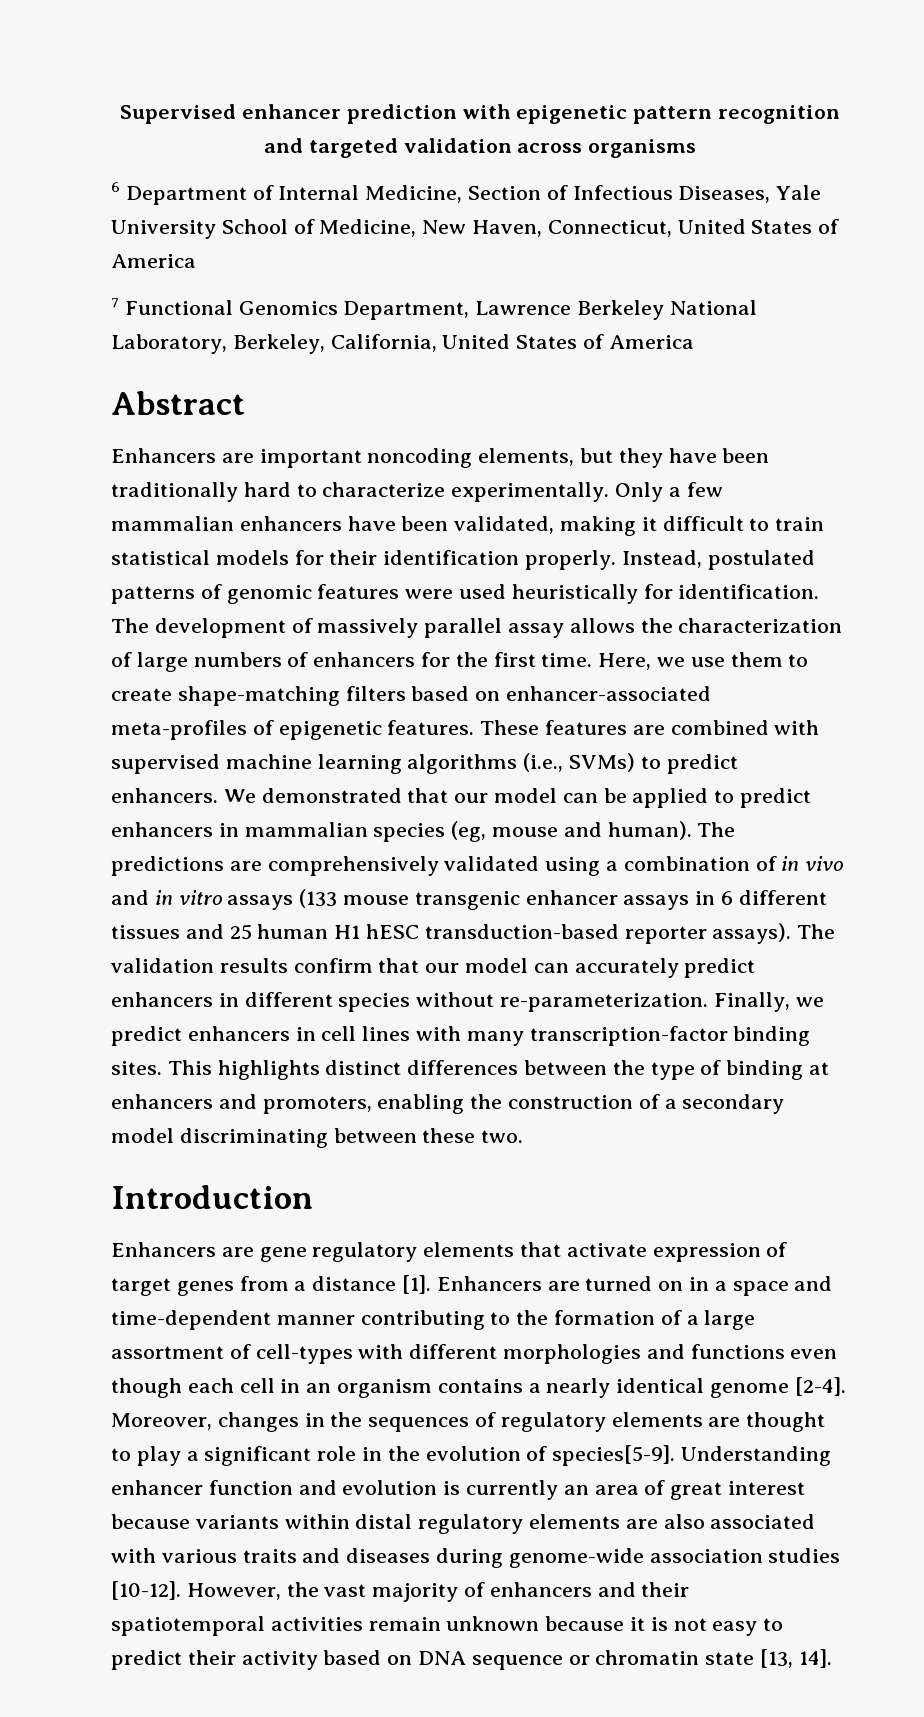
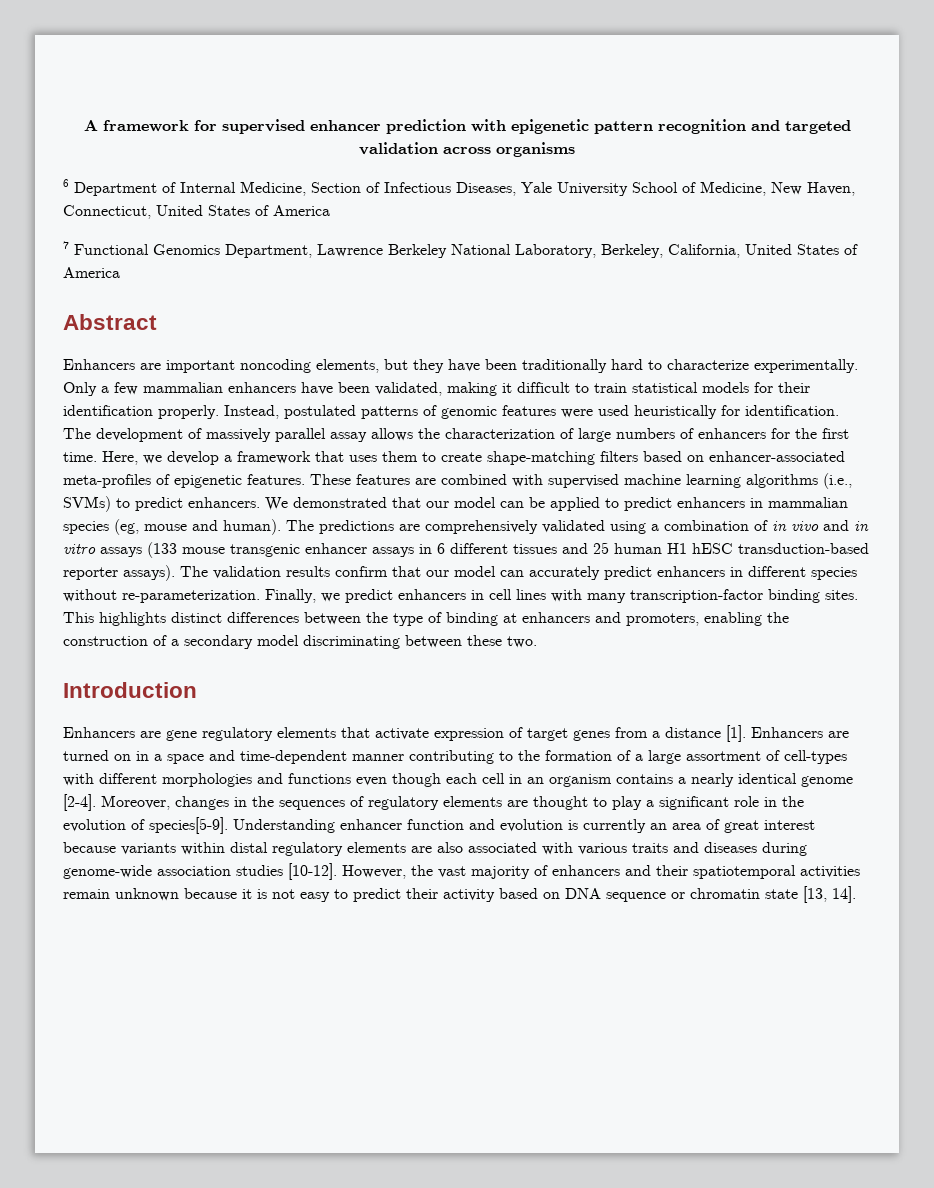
- Supervised enhancer prediction with epigenetic pattern recognition and targeted validation across organisms
+ A framework for supervised enhancer prediction with epigenetic pattern recognition and targeted validation across organisms
- Here, we use them to create shape-matching filters based on enhancer-associated meta-profiles of epigenetic features.
+ Here, we develop a framework that uses them to create shape-matching filters based on enhancer-associated meta-profiles of epigenetic features.

